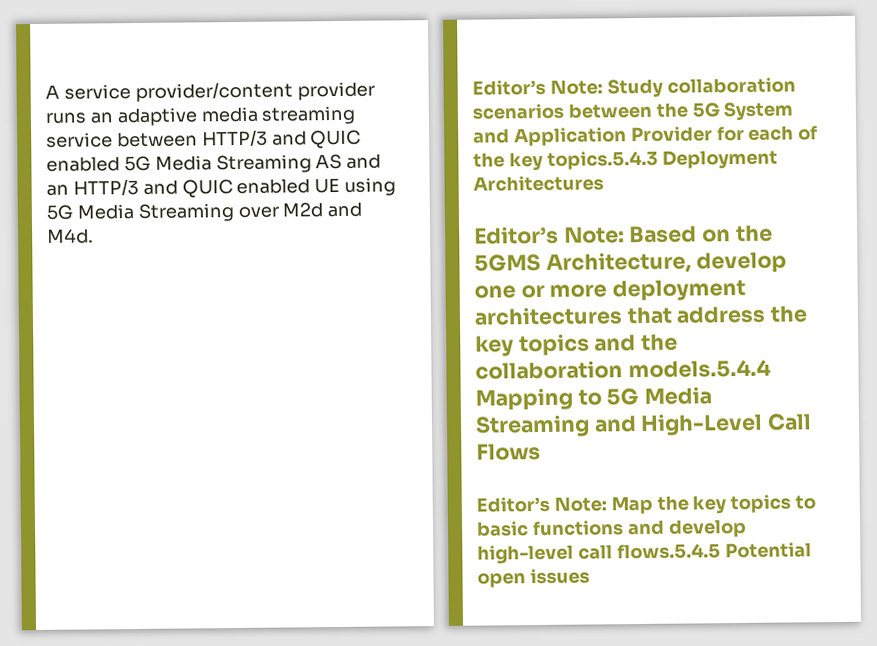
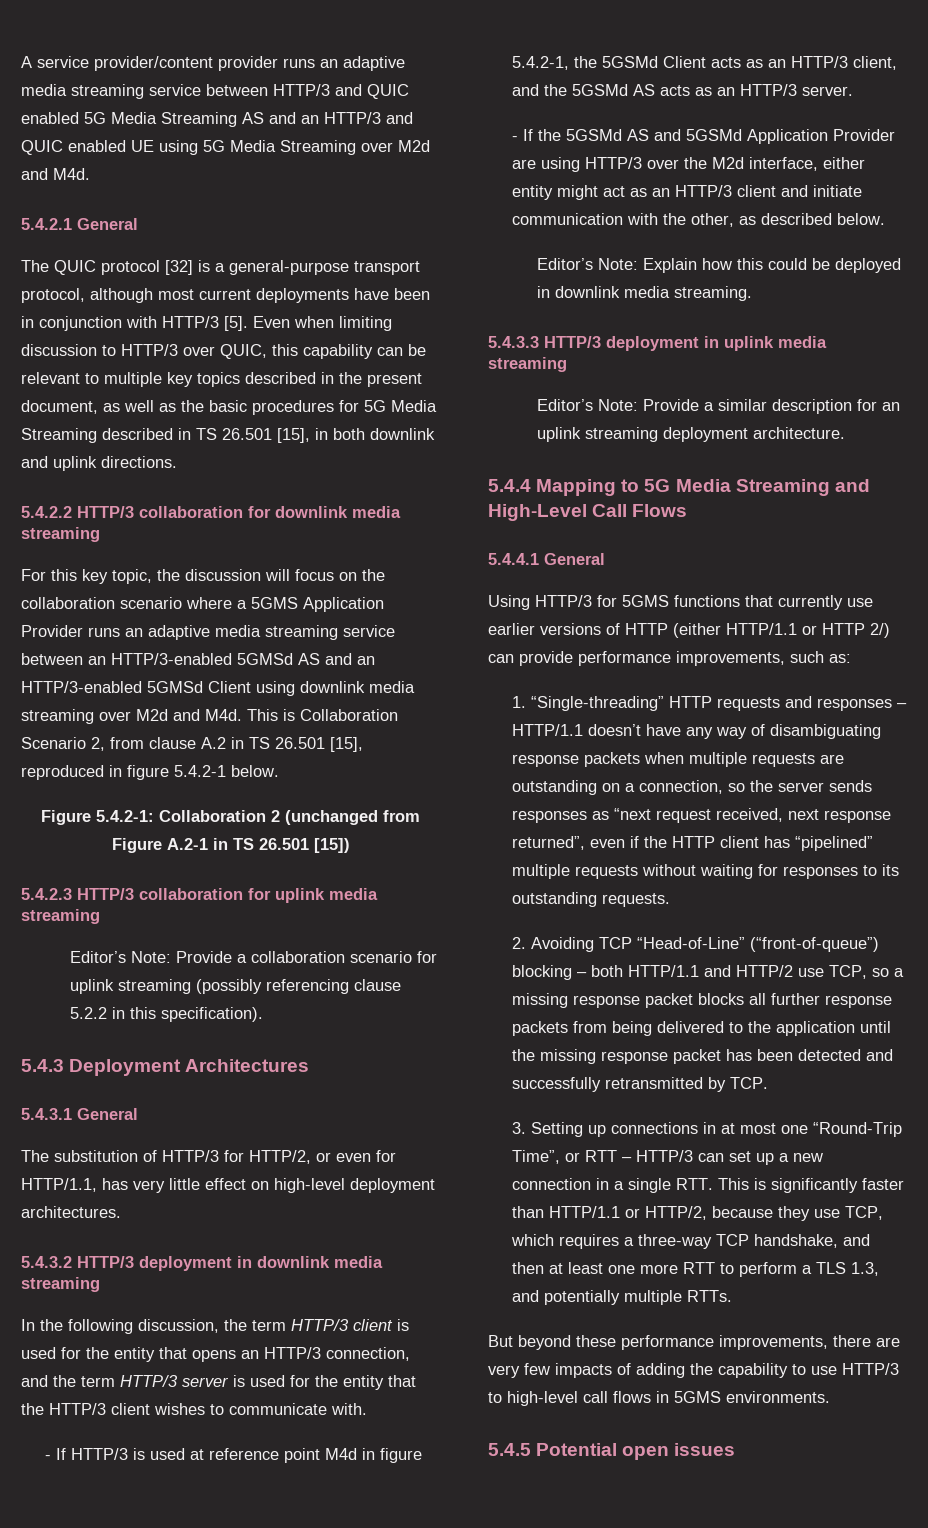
- Editor’s Note: Study collaboration scenarios between the 5G System and Application Provider for each of the key topics.5.4.3 Deployment Architectures
- Editor’s Note: Based on the 5GMS Architecture, develop one or more deployment architectures that address the key topics and the collaboration models.5.4.4 Mapping to 5G Media Streaming and High-Level Call Flows
+ 5.4.2.1 General
+ The QUIC protocol [32] is a general-purpose transport protocol, although most current deployments have been in conjunction with HTTP/3 [5]. Even when limiting discussion to HTTP/3 over QUIC, this capability can be relevant to multiple key topics described in the present document, as well as the basic procedures for 5G Media Streaming described in TS 26.501 [15], in both downlink and uplink directions.
+ 5.4.2.2 HTTP/3 collaboration for downlink media streaming
+ For this key topic, the discussion will focus on the collaboration scenario where a 5GMS Application Provider runs an adaptive media streaming service between an HTTP/3-enabled 5GMSd AS and an HTTP/3-enabled 5GMSd Client using downlink media streaming over M2d and M4d. This is Collaboration Scenario 2, from clause A.2 in TS 26.501 [15], reproduced in figure 5.4.2-1 below.
+ Figure 5.4.2-1: Collaboration 2 (unchanged from Figure A.2-1 in TS 26.501 [15])
+ 5.4.2.3 HTTP/3 collaboration for uplink media streaming
+ Editor’s Note: Provide a collaboration scenario for uplink streaming (possibly referencing clause 5.2.2 in this specification).
+ 5.4.3 Deployment Architectures
+ 5.4.3.1 General
+ The substitution of HTTP/3 for HTTP/2, or even for HTTP/1.1, has very little effect on high-level deployment architectures.
+ 5.4.3.2 HTTP/3 deployment in downlink media streaming
+ In the following discussion, the term HTTP/3 client is used for the entity that opens an HTTP/3 connection, and the term HTTP/3 server is used for the entity that the HTTP/3 client wishes to communicate with.
+ - If HTTP/3 is used at reference point M4d in figure 5.4.2-1, the 5GSMd Client acts as an HTTP/3 client, and the 5GSMd AS acts as an HTTP/3 server.
+ - If the 5GSMd AS and 5GSMd Application Provider are using HTTP/3 over the M2d interface, either entity might act as an HTTP/3 client and initiate communication with the other, as described below.
+ Editor’s Note: Explain how this could be deployed in downlink media streaming.
+ 5.4.3.3 HTTP/3 deployment in uplink media streaming
+ Editor’s Note: Provide a similar description for an uplink streaming deployment architecture.
+ 5.4.4 Mapping to 5G Media Streaming and High-Level Call Flows
- Editor’s Note: Map the key topics to basic functions and develop high-level call flows.5.4.5 Potential open issues
+ 5.4.4.1 General
+ Using HTTP/3 for 5GMS functions that currently use earlier versions of HTTP (either HTTP/1.1 or HTTP 2/) can provide performance improvements, such as:
+ 1. “Single-threading” HTTP requests and responses – HTTP/1.1 doesn’t have any way of disambiguating response packets when multiple requests are outstanding on a connection, so the server sends responses as “next request received, next response returned”, even if the HTTP client has “pipelined” multiple requests without waiting for responses to its outstanding requests.
+ 2. Avoiding TCP “Head-of-Line” (“front-of-queue”) blocking – both HTTP/1.1 and HTTP/2 use TCP, so a missing response packet blocks all further response packets from being delivered to the application until the missing response packet has been detected and successfully retransmitted by TCP.
+ 3. Setting up connections in at most one “Round-Trip Time”, or RTT – HTTP/3 can set up a new connection in a single RTT. This is significantly faster than HTTP/1.1 or HTTP/2, because they use TCP, which requires a three-way TCP handshake, and then at least one more RTT to perform a TLS 1.3, and potentially multiple RTTs.
+ But beyond these performance improvements, there are very few impacts of adding the capability to use HTTP/3 to high-level call flows in 5GMS environments.
+ 5.4.5 Potential open issues

